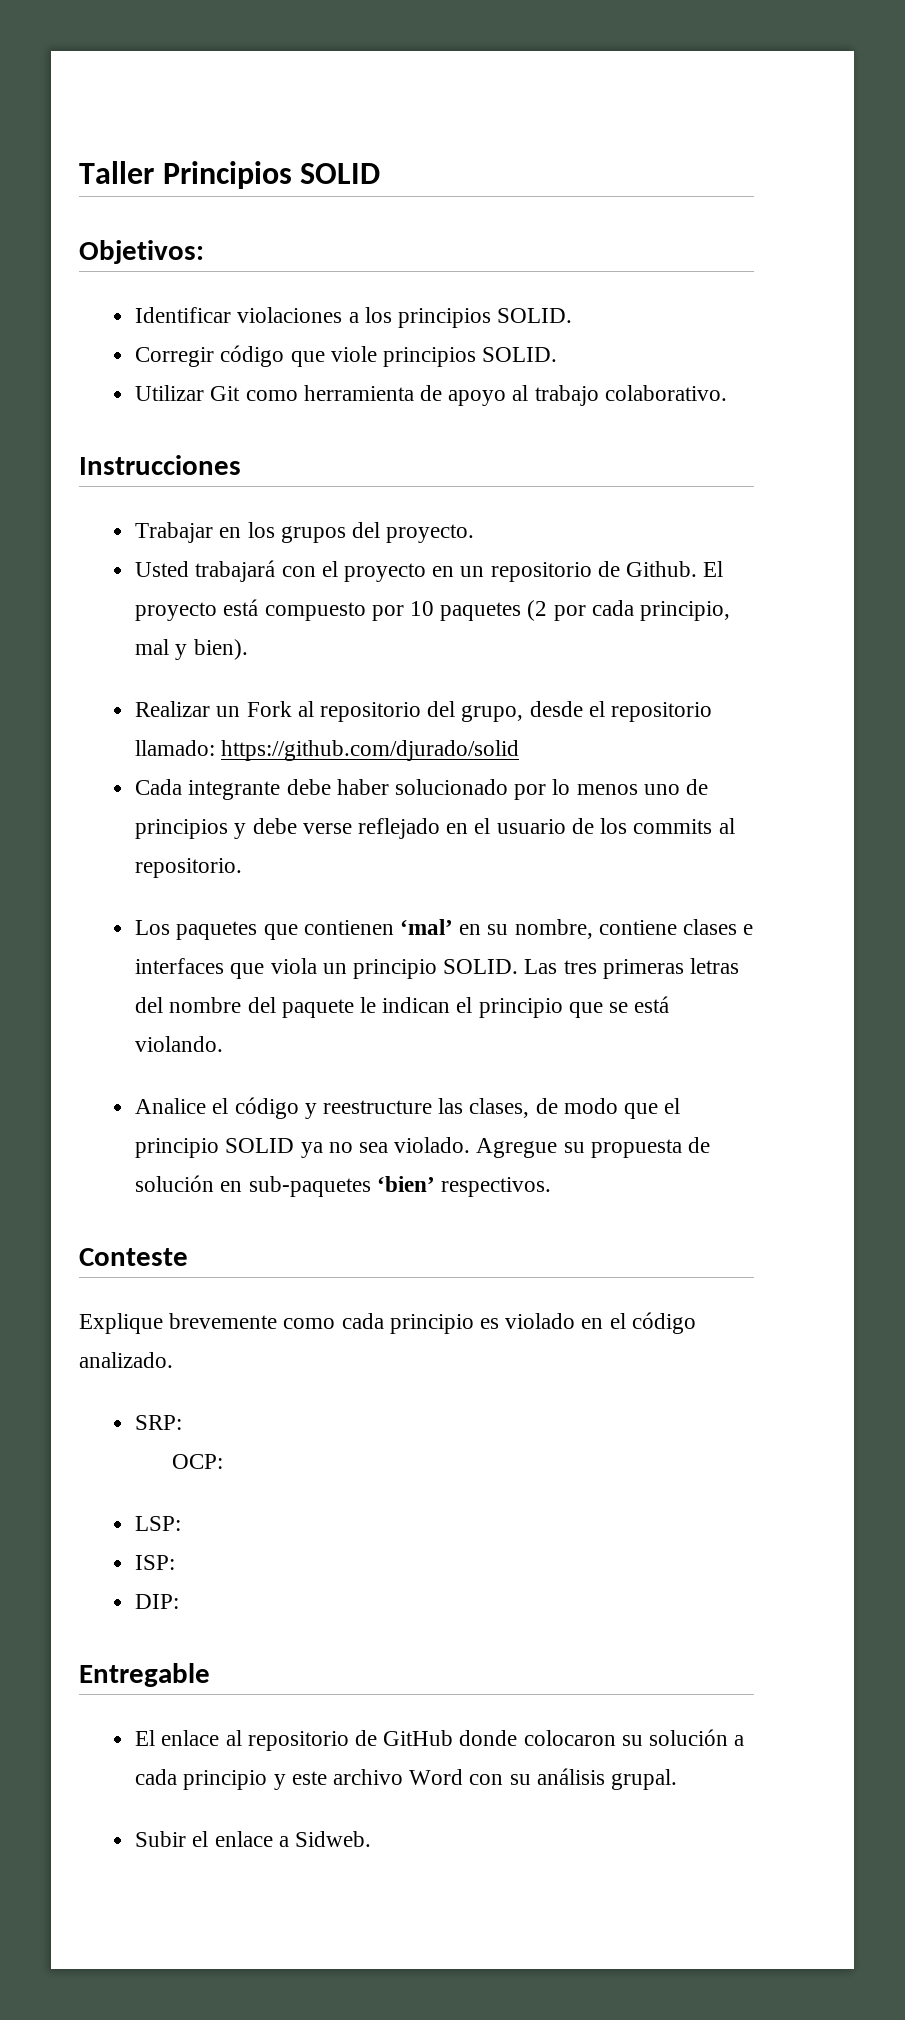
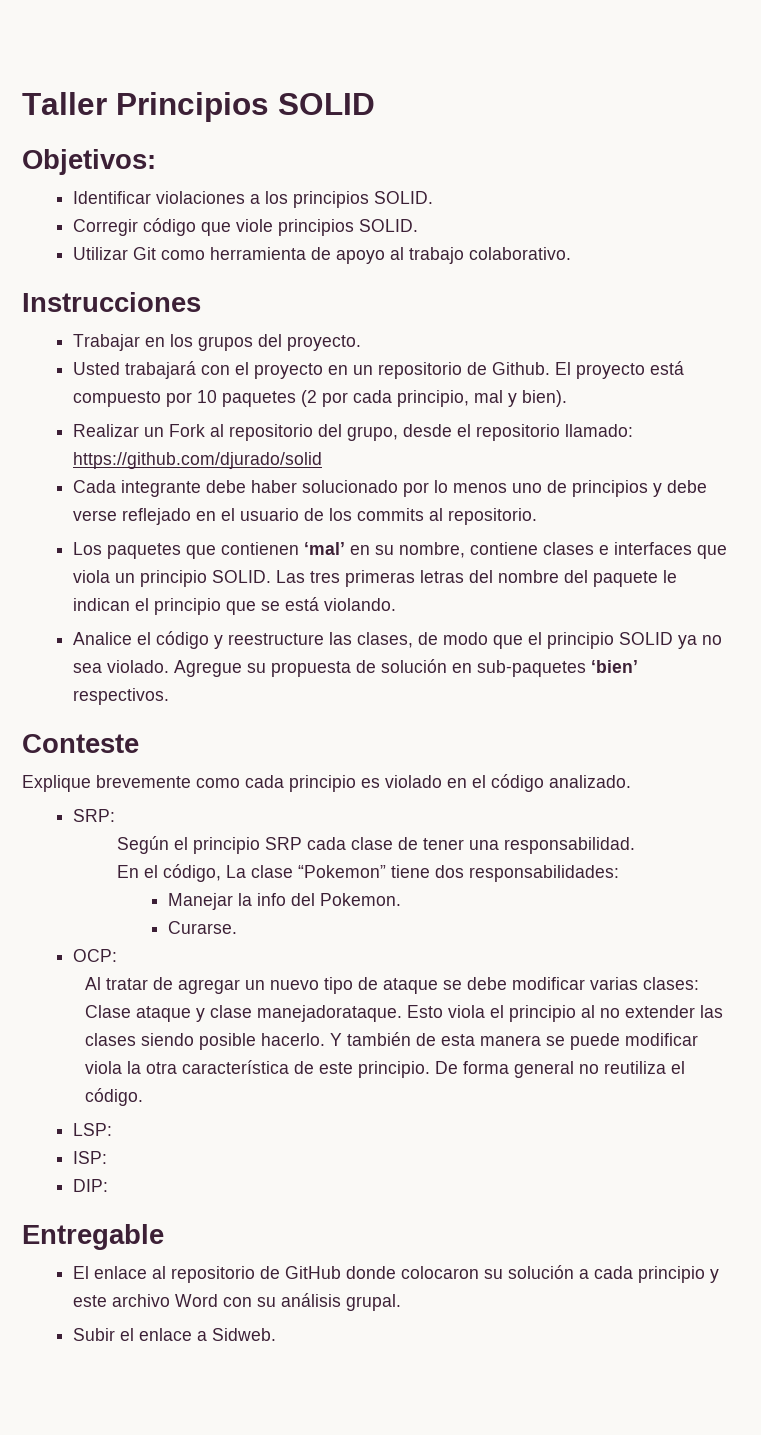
+ Según el principio SRP cada clase de tener una responsabilidad.
+ En el código, La clase “Pokemon” tiene dos responsabilidades:
+ Manejar la info del Pokemon.
+ Curarse.
  OCP:
+ Al tratar de agregar un nuevo tipo de ataque se debe modificar varias clases: Clase ataque y clase manejadorataque. Esto viola el principio al no extender las clases siendo posible hacerlo. Y también de esta manera se puede modificar viola la otra característica de este principio. De forma general no reutiliza el código.

